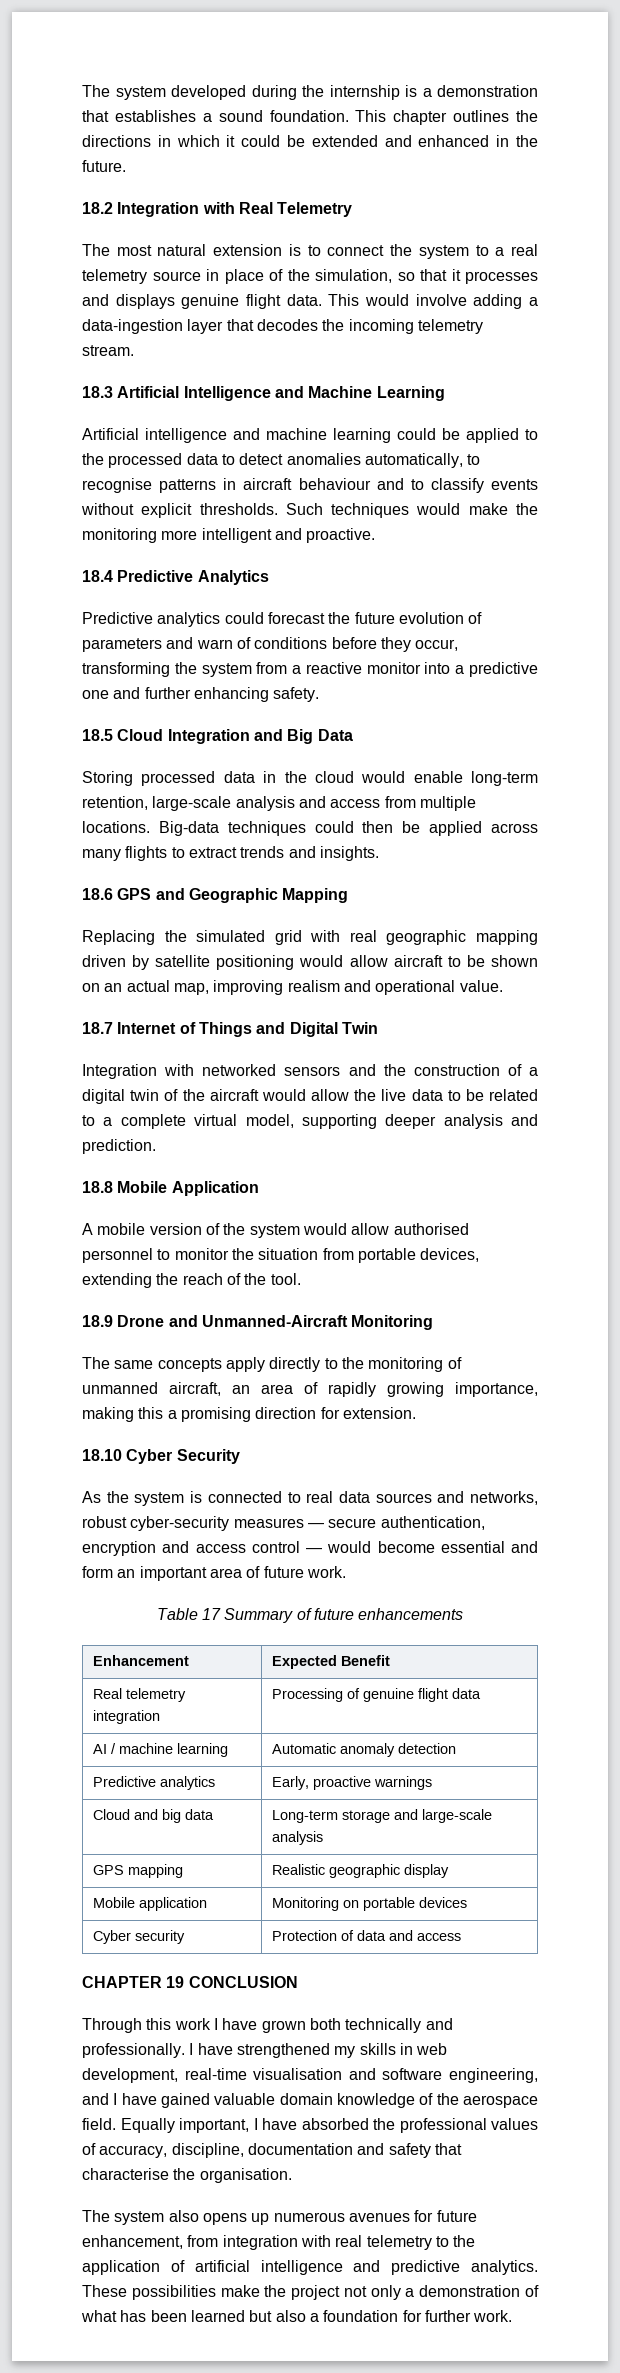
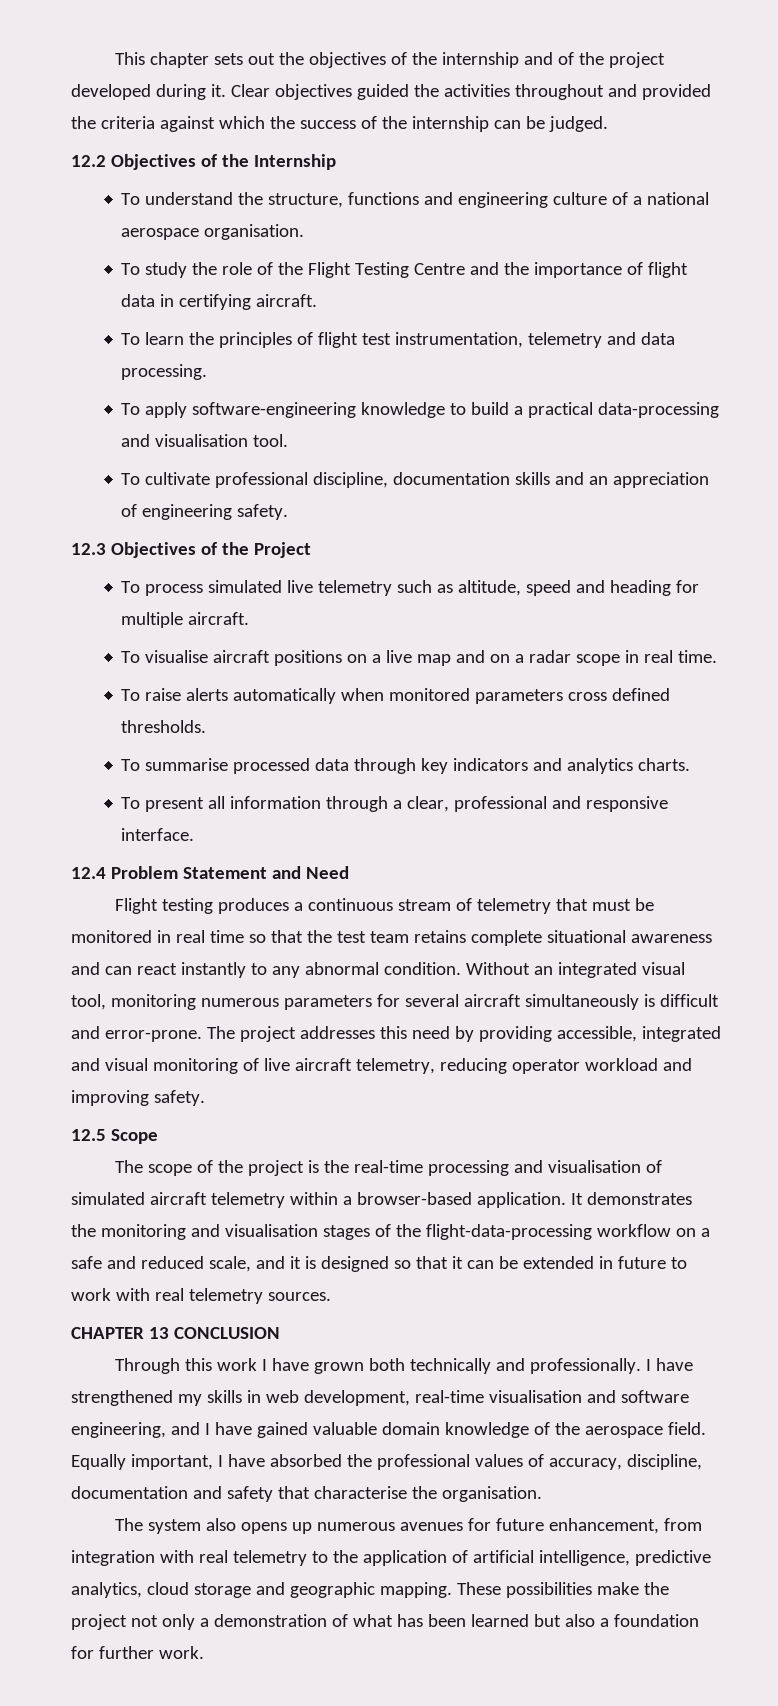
- The system developed during the internship is a demonstration that establishes a sound foundation. This chapter outlines the directions in which it could be extended and enhanced in the future.
- 18.2 Integration with Real Telemetry
- The most natural extension is to connect the system to a real telemetry source in place of the simulation, so that it processes and displays genuine flight data. This would involve adding a data-ingestion layer that decodes the incoming telemetry stream.
- 18.3 Artificial Intelligence and Machine Learning
- Artificial intelligence and machine learning could be applied to the processed data to detect anomalies automatically, to recognise patterns in aircraft behaviour and to classify events without explicit thresholds. Such techniques would make the monitoring more intelligent and proactive.
- 18.4 Predictive Analytics
- Predictive analytics could forecast the future evolution of parameters and warn of conditions before they occur, transforming the system from a reactive monitor into a predictive one and further enhancing safety.
- 18.5 Cloud Integration and Big Data
- Storing processed data in the cloud would enable long-term retention, large-scale analysis and access from multiple locations. Big-data techniques could then be applied across many flights to extract trends and insights.
- 18.6 GPS and Geographic Mapping
- Replacing the simulated grid with real geographic mapping driven by satellite positioning would allow aircraft to be shown on an actual map, improving realism and operational value.
- 18.7 Internet of Things and Digital Twin
- Integration with networked sensors and the construction of a digital twin of the aircraft would allow the live data to be related to a complete virtual model, supporting deeper analysis and prediction.
- 18.8 Mobile Application
- A mobile version of the system would allow authorised personnel to monitor the situation from portable devices, extending the reach of the tool.
- 18.9 Drone and Unmanned-Aircraft Monitoring
- The same concepts apply directly to the monitoring of unmanned aircraft, an area of rapidly growing importance, making this a promising direction for extension.
- 18.10 Cyber Security
- As the system is connected to real data sources and networks, robust cyber-security measures — secure authentication, encryption and access control — would become essential and form an important area of future work.
- Table 17 Summary of future enhancements
- Enhancement | Expected Benefit
- Real telemetry integration | Processing of genuine flight data
- AI / machine learning | Automatic anomaly detection
- Predictive analytics | Early, proactive warnings
- Cloud and big data | Long-term storage and large-scale analysis
- GPS mapping | Realistic geographic display
- Mobile application | Monitoring on portable devices
- Cyber security | Protection of data and access
+ This chapter sets out the objectives of the internship and of the project developed during it. Clear objectives guided the activities throughout and provided the criteria against which the success of the internship can be judged.
+ 12.2 Objectives of the Internship
+ To understand the structure, functions and engineering culture of a national aerospace organisation.
+ To study the role of the Flight Testing Centre and the importance of flight data in certifying aircraft.
+ To learn the principles of flight test instrumentation, telemetry and data processing.
+ To apply software-engineering knowledge to build a practical data-processing and visualisation tool.
+ To cultivate professional discipline, documentation skills and an appreciation of engineering safety.
+ 12.3 Objectives of the Project
+ To process simulated live telemetry such as altitude, speed and heading for multiple aircraft.
+ To visualise aircraft positions on a live map and on a radar scope in real time.
+ To raise alerts automatically when monitored parameters cross defined thresholds.
+ To summarise processed data through key indicators and analytics charts.
+ To present all information through a clear, professional and responsive interface.
+ 12.4 Problem Statement and Need
+ Flight testing produces a continuous stream of telemetry that must be monitored in real time so that the test team retains complete situational awareness and can react instantly to any abnormal condition. Without an integrated visual tool, monitoring numerous parameters for several aircraft simultaneously is difficult and error-prone. The project addresses this need by providing accessible, integrated and visual monitoring of live aircraft telemetry, reducing operator workload and improving safety.
+ 12.5 Scope
+ The scope of the project is the real-time processing and visualisation of simulated aircraft telemetry within a browser-based application. It demonstrates the monitoring and visualisation stages of the flight-data-processing workflow on a safe and reduced scale, and it is designed so that it can be extended in future to work with real telemetry sources.
- CHAPTER 19 CONCLUSION
+ CHAPTER 13 CONCLUSION
- The system also opens up numerous avenues for future enhancement, from integration with real telemetry to the application of artificial intelligence and predictive analytics.
+ The system also opens up numerous avenues for future enhancement, from integration with real telemetry to the application of artificial intelligence, predictive analytics, cloud storage and geographic mapping.

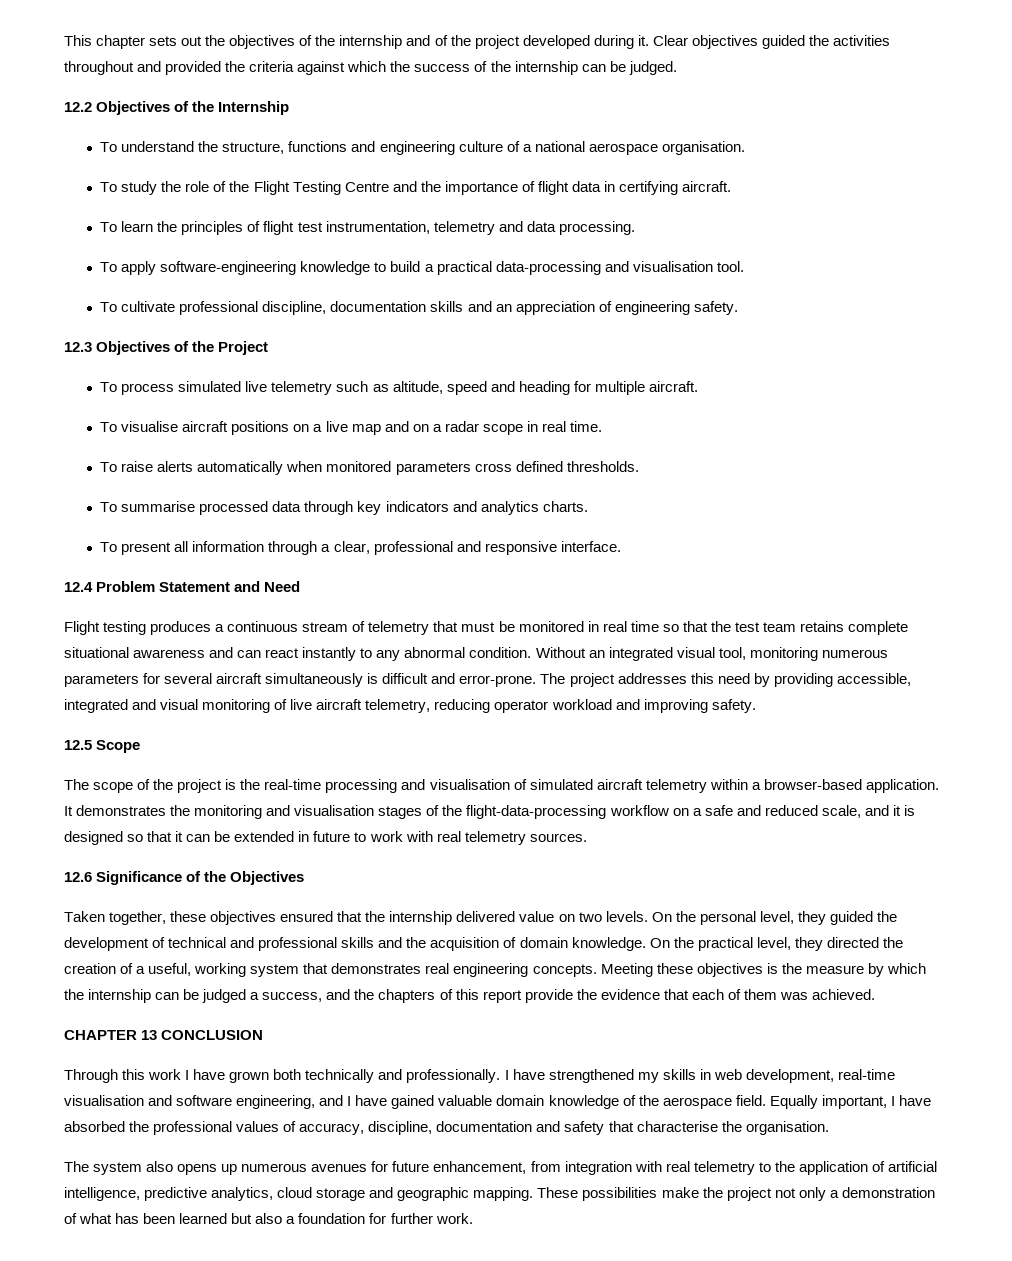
+ 12.6 Significance of the Objectives
+ Taken together, these objectives ensured that the internship delivered value on two levels. On the personal level, they guided the development of technical and professional skills and the acquisition of domain knowledge. On the practical level, they directed the creation of a useful, working system that demonstrates real engineering concepts. Meeting these objectives is the measure by which the internship can be judged a success, and the chapters of this report provide the evidence that each of them was achieved.

